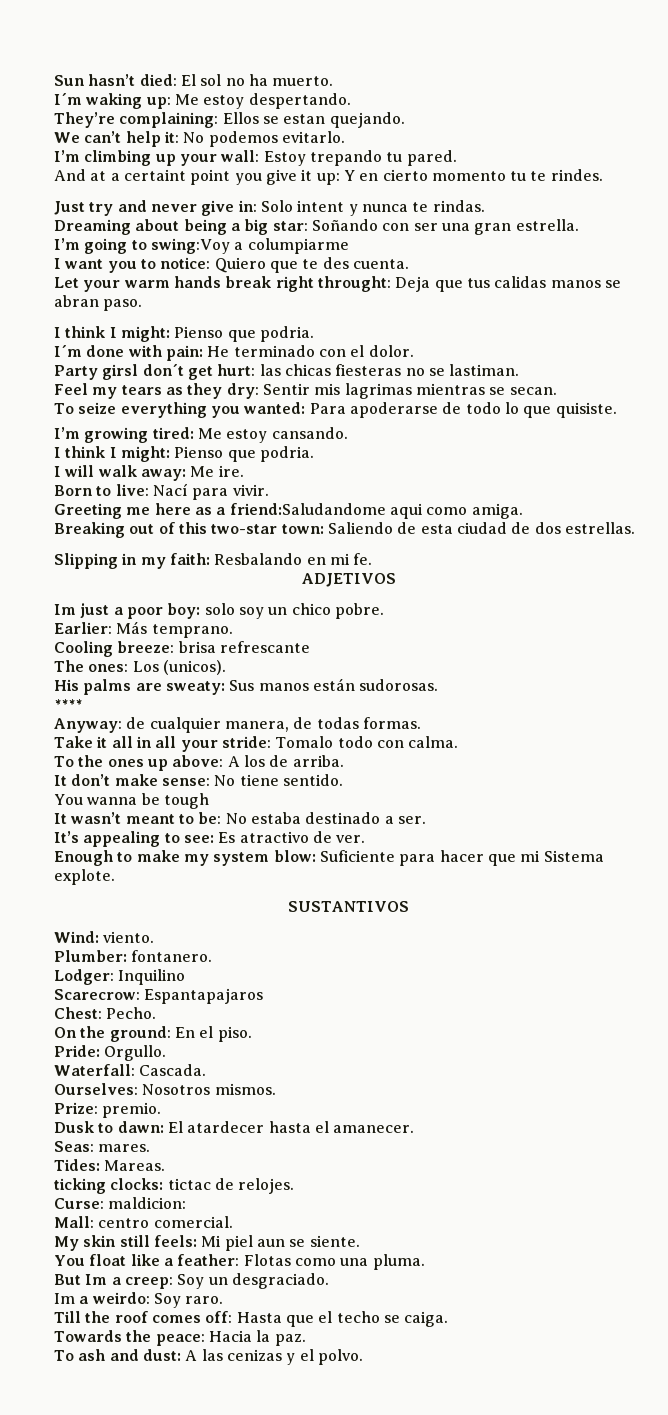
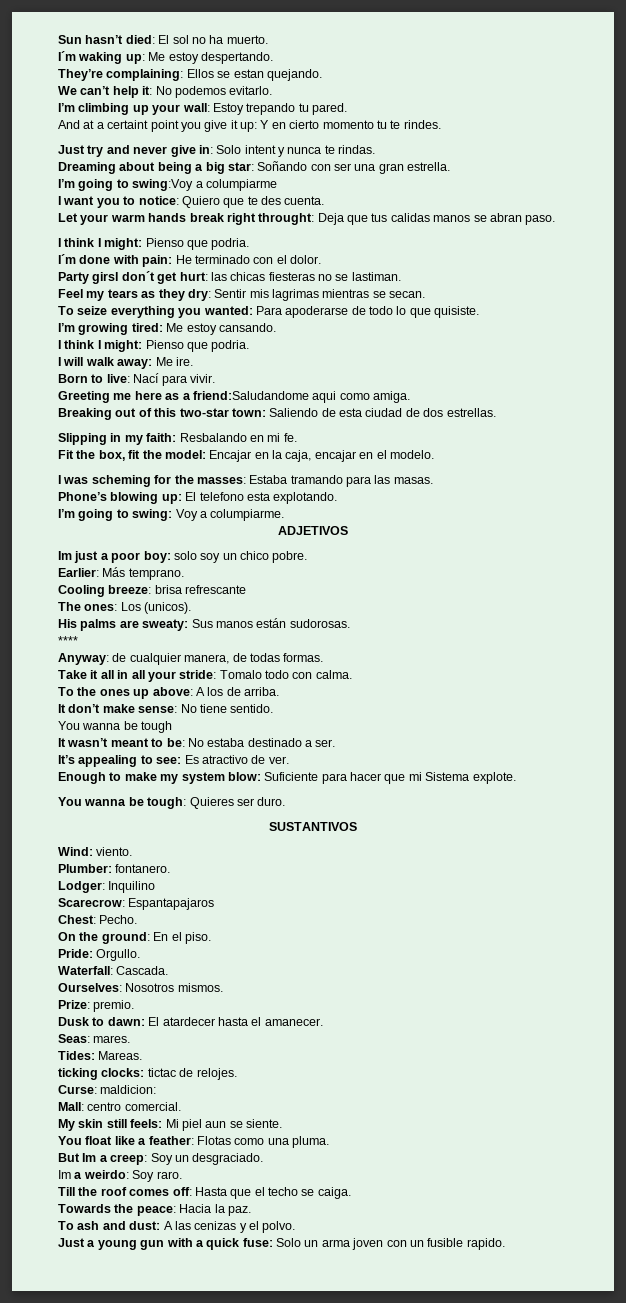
+ Fit the box, fit the model: Encajar en la caja, encajar en el modelo.
+ I was scheming for the masses: Estaba tramando para las masas.
+ Phone’s blowing up: El telefono esta explotando.
+ I’m going to swing: Voy a columpiarme.
+ You wanna be tough: Quieres ser duro.
+ Just a young gun with a quick fuse: Solo un arma joven con un fusible rapido.

